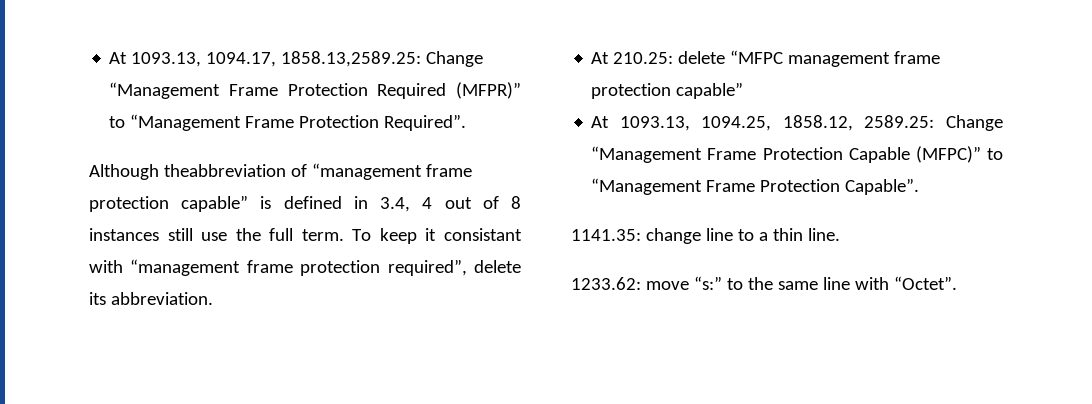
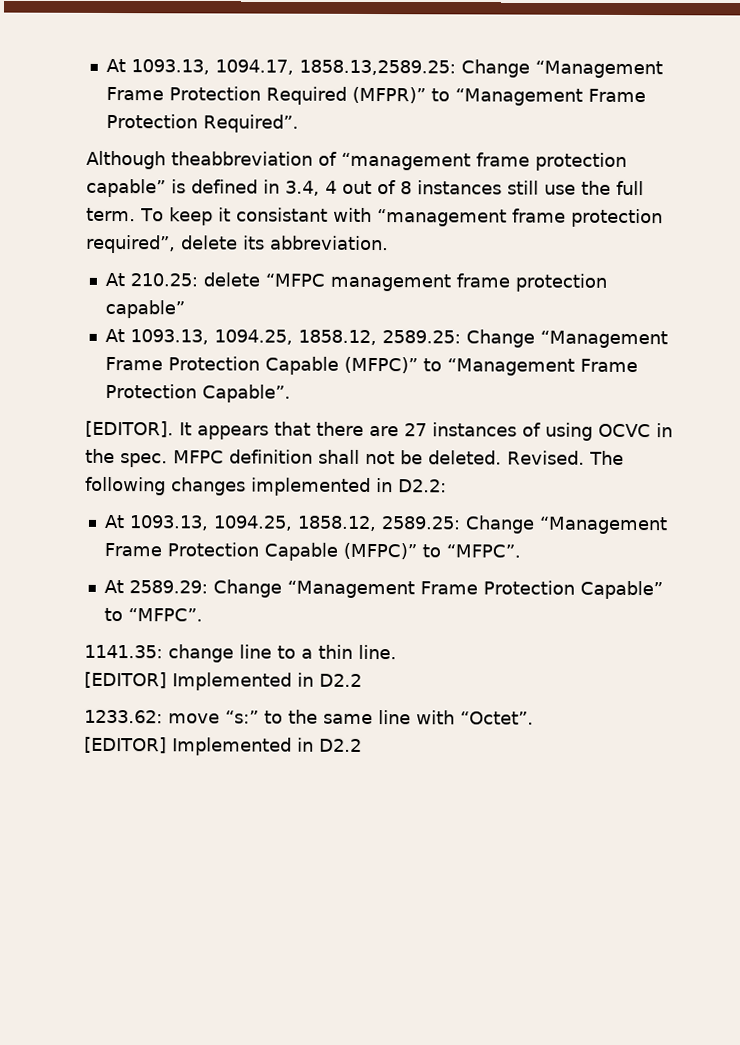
+ [EDITOR]. It appears that there are 27 instances of using OCVC in the spec. MFPC definition shall not be deleted. Revised. The following changes implemented in D2.2:
+ At 1093.13, 1094.25, 1858.12, 2589.25: Change “Management Frame Protection Capable (MFPC)” to “MFPC”.
+ At 2589.29: Change “Management Frame Protection Capable” to “MFPC”.
  1141.35: change line to a thin line.
+ [EDITOR] Implemented in D2.2
  1233.62: move “s:” to the same line with “Octet”.
+ [EDITOR] Implemented in D2.2

